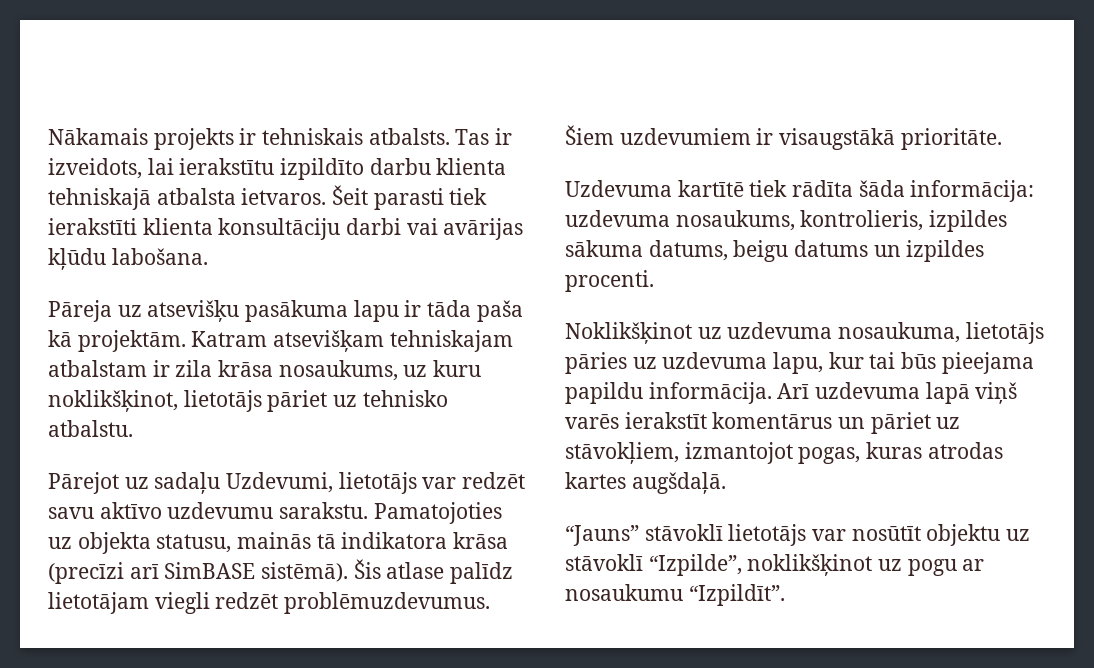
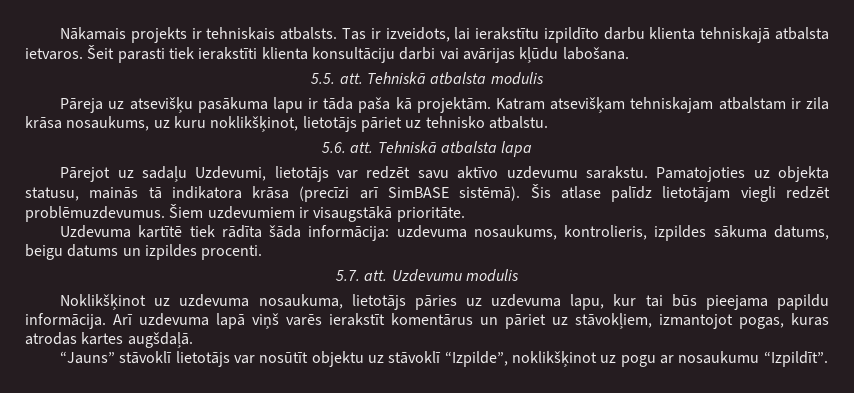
+ 5.5. att. Tehniskā atbalsta modulis
+ 5.6. att. Tehniskā atbalsta lapa
+ 5.7. att. Uzdevumu modulis

